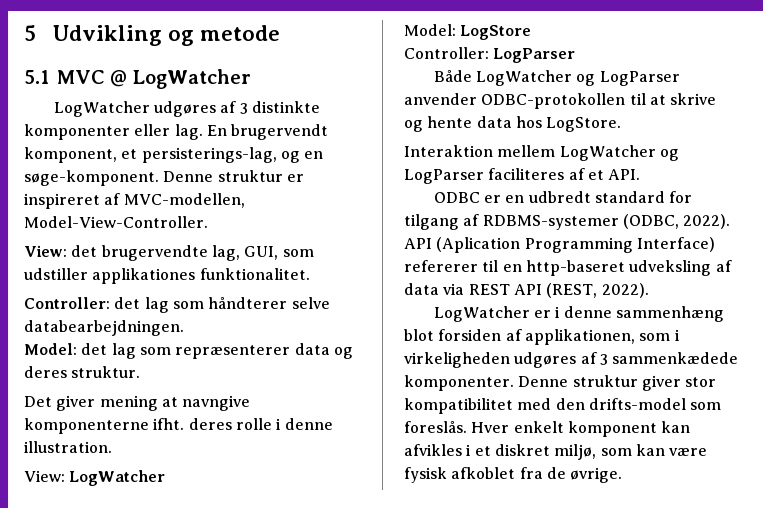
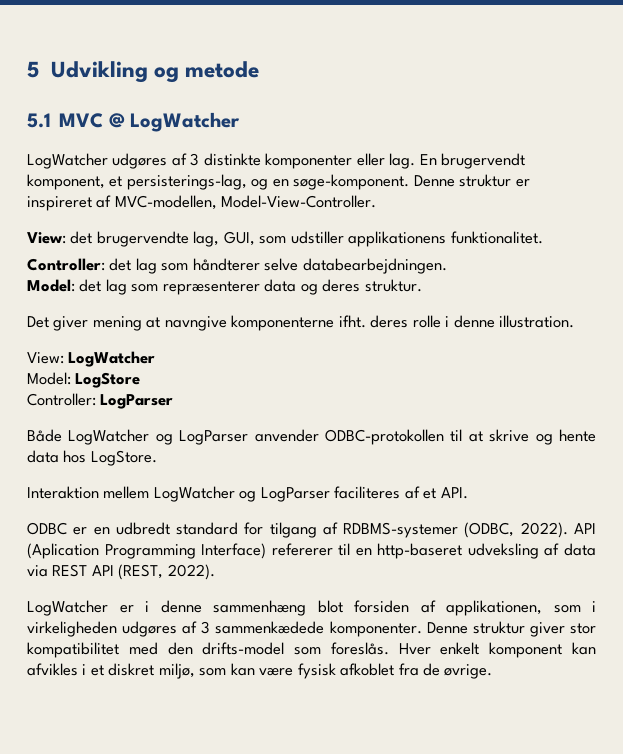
- View: det brugervendte lag, GUI, som udstiller applikationes funktionalitet.
+ View: det brugervendte lag, GUI, som udstiller applikationens funktionalitet.

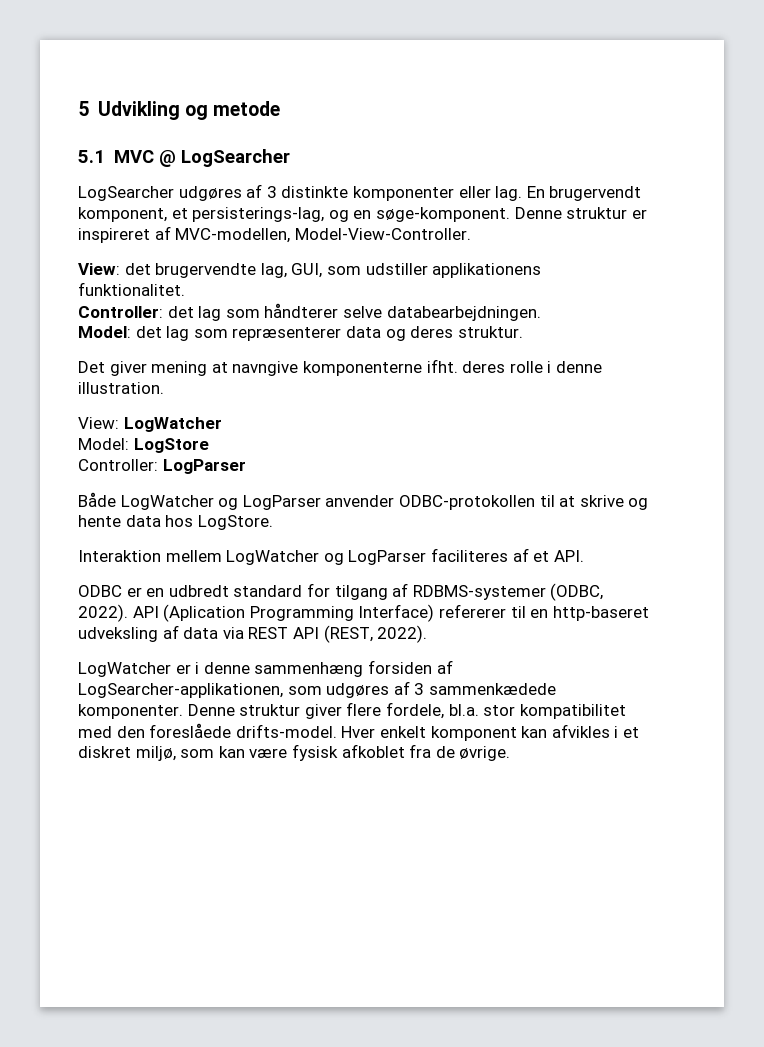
- 5.1 MVC @ LogWatcher
- LogWatcher udgøres af 3 distinkte komponenter eller lag.
+ 5.1 MVC @ LogSearcher
+ LogSearcher udgøres af 3 distinkte komponenter eller lag.
- LogWatcher er i denne sammenhæng blot forsiden af applikationen, som i virkeligheden udgøres af 3 sammenkædede komponenter.
+ LogWatcher er i denne sammenhæng forsiden af LogSearcher-applikationen, som udgøres af 3 sammenkædede komponenter.
- Denne struktur giver stor kompatibilitet med den drifts-model som foreslås.
+ Denne struktur giver flere fordele, bl.a. stor kompatibilitet med den foreslåede drifts-model.

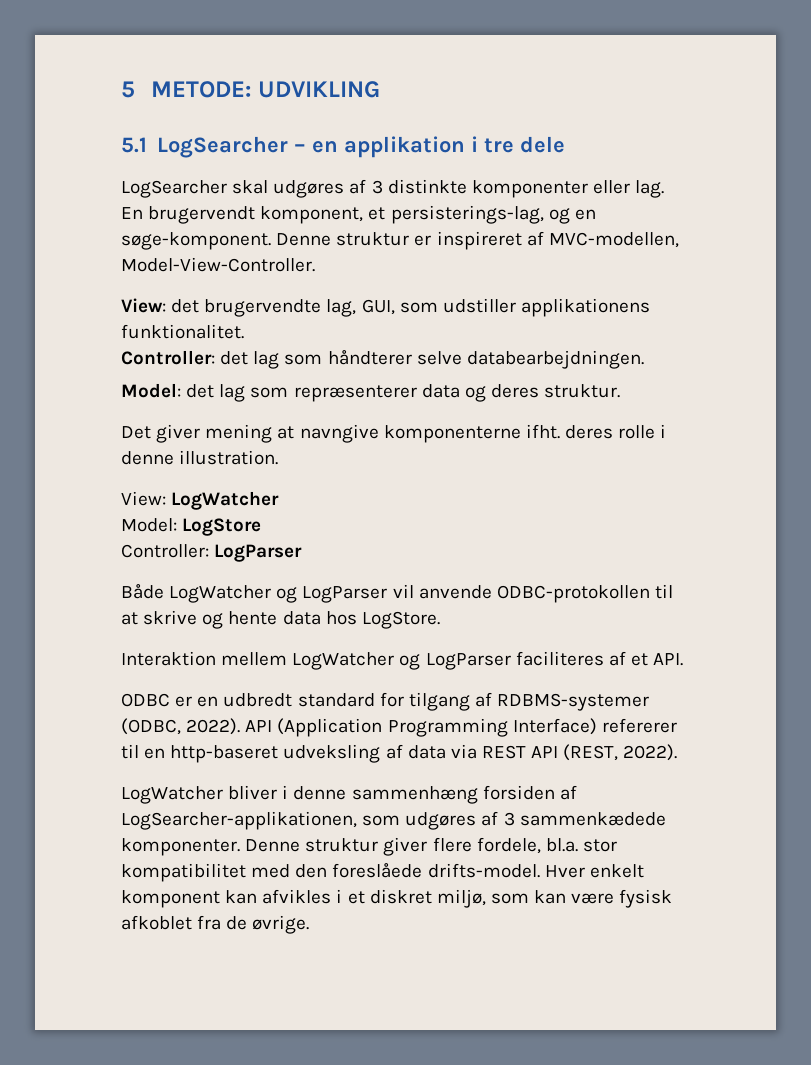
- 5 Udvikling og metode
+ 5 METODE: UDVIKLING
- 5.1 MVC @ LogSearcher
- LogSearcher udgøres af 3 distinkte komponenter eller lag.
+ 5.1 LogSearcher – en applikation i tre dele
+ LogSearcher skal udgøres af 3 distinkte komponenter eller lag.
- Både LogWatcher og LogParser anvender ODBC-protokollen til at skrive og hente data hos LogStore.
+ Både LogWatcher og LogParser vil anvende ODBC-protokollen til at skrive og hente data hos LogStore.
- API (Aplication Programming Interface) refererer til en http-baseret udveksling af data via REST API (REST, 2022).
+ API (Application Programming Interface) refererer til en http-baseret udveksling af data via REST API (REST, 2022).
- LogWatcher er i denne sammenhæng forsiden af LogSearcher-applikationen, som udgøres af 3 sammenkædede komponenter.
+ LogWatcher bliver i denne sammenhæng forsiden af LogSearcher-applikationen, som udgøres af 3 sammenkædede komponenter.

